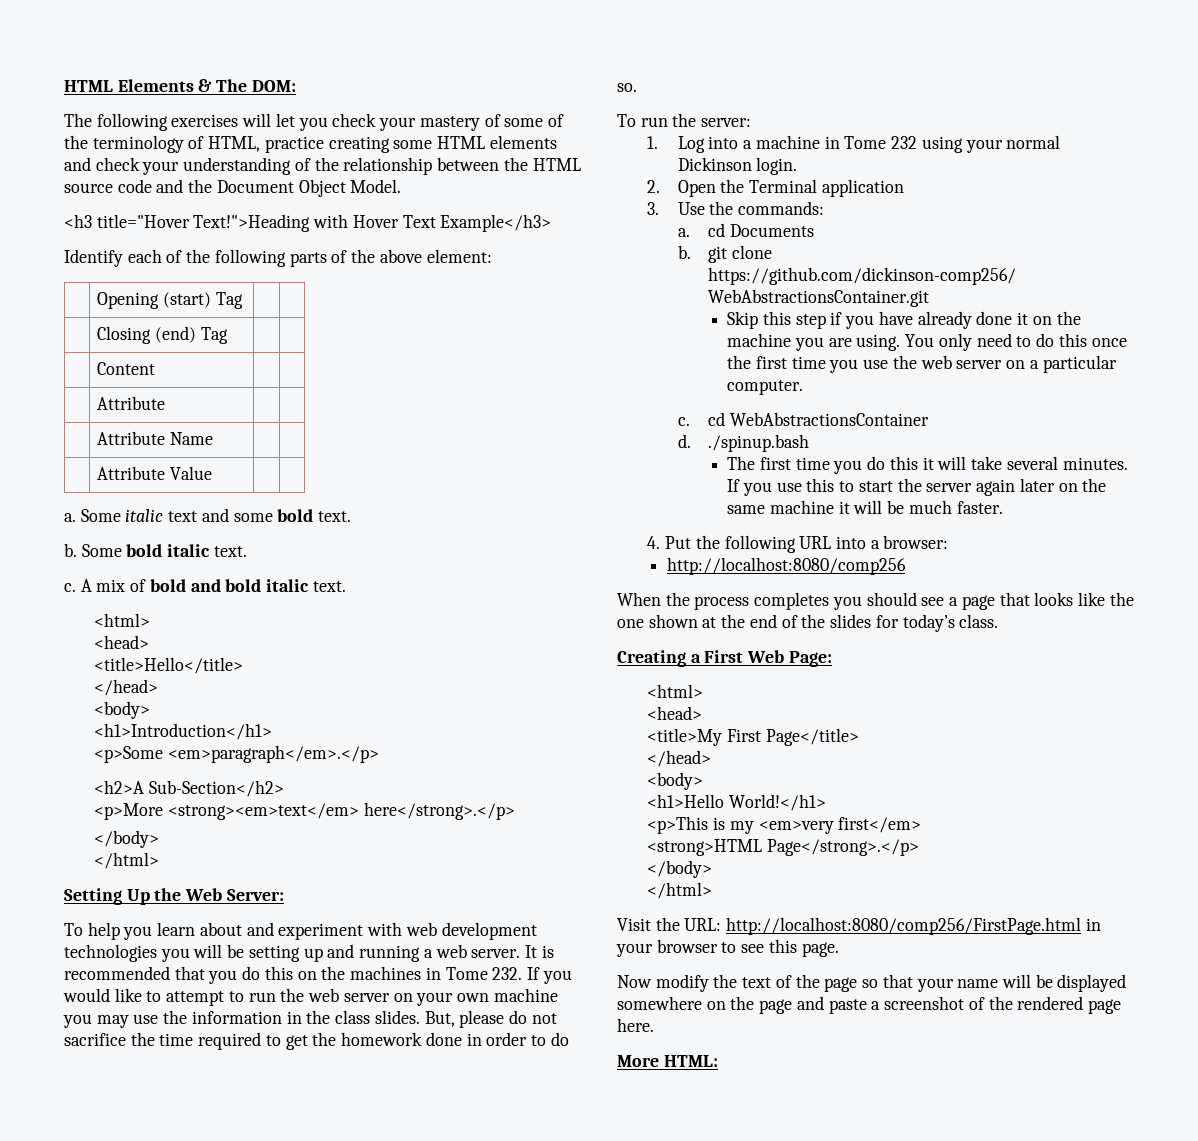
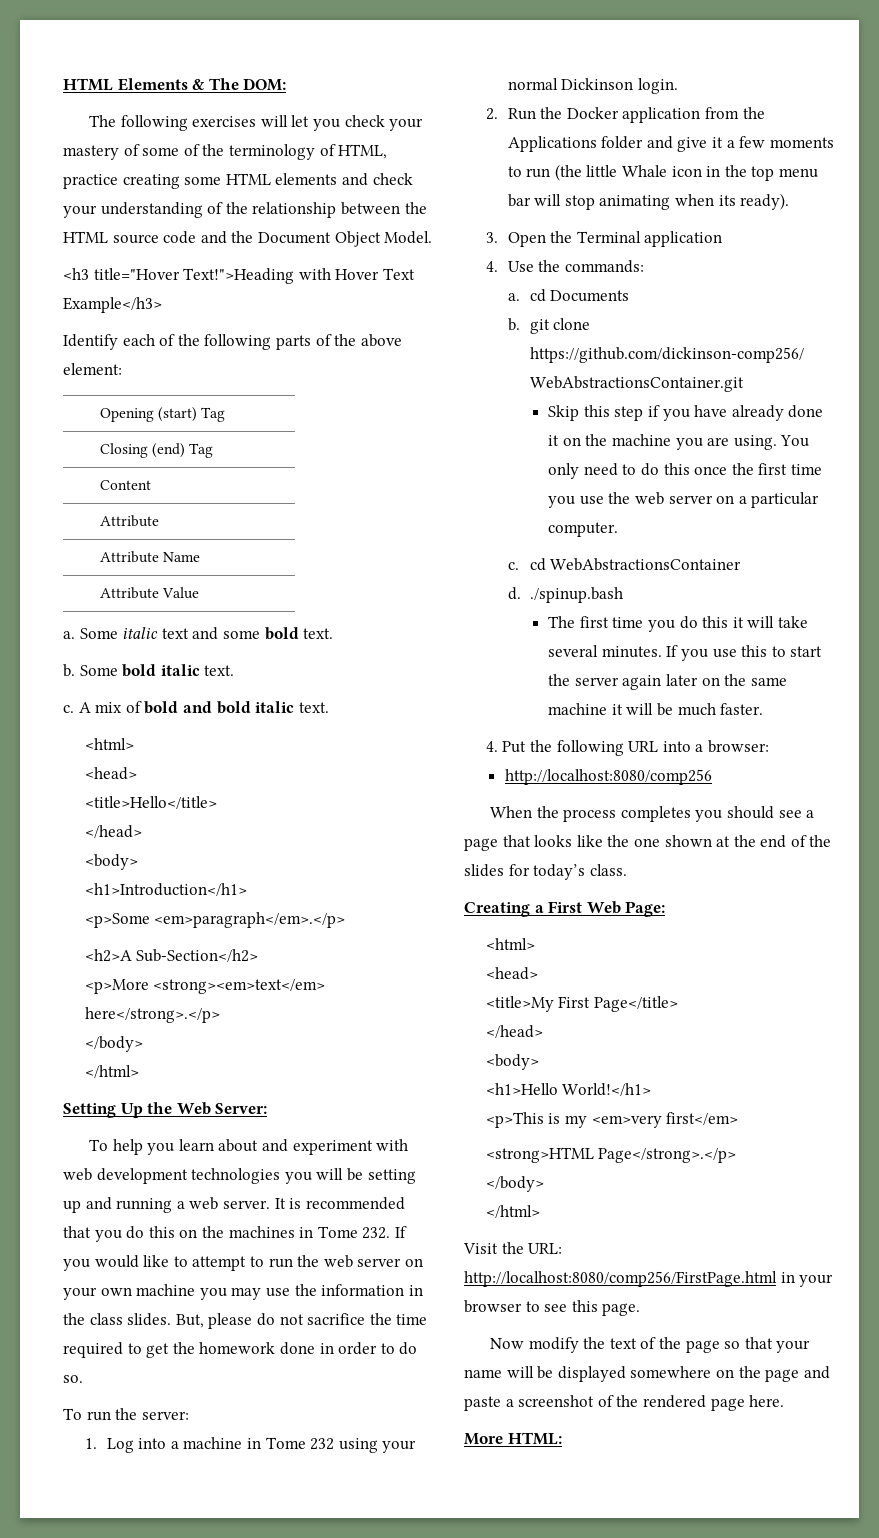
- 2. Open the Terminal application
+ 2. Run the Docker application from the Applications folder and give it a few moments to run (the little Whale icon in the top menu bar will stop animating when its ready).
+ 3. Open the Terminal application
- 3. Use the commands:
+ 4. Use the commands:

